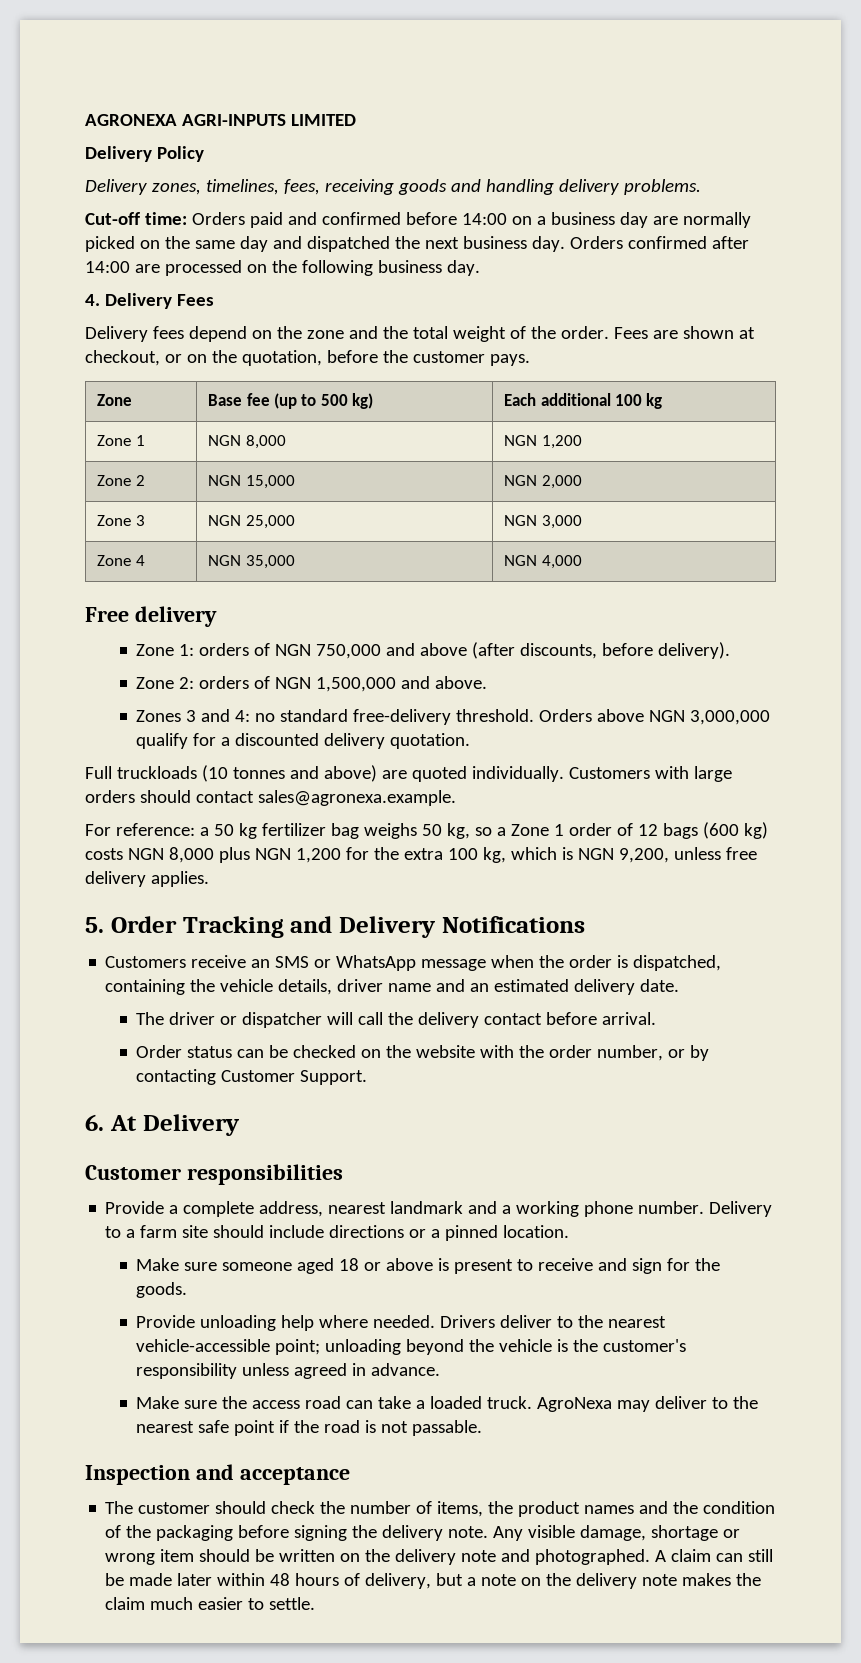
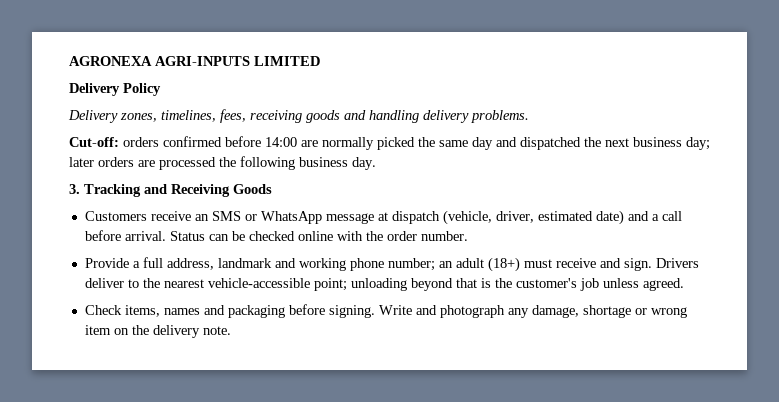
- Cut-off time: Orders paid and confirmed before 14:00 on a business day are normally picked on the same day and dispatched the next business day. Orders confirmed after 14:00 are processed on the following business day.
+ Cut-off: orders confirmed before 14:00 are normally picked the same day and dispatched the next business day; later orders are processed the following business day.
- 4. Delivery Fees
- Delivery fees depend on the zone and the total weight of the order. Fees are shown at checkout, or on the quotation, before the customer pays.
- Zone | Base fee (up to 500 kg) | Each additional 100 kg
- Zone 1 | NGN 8,000 | NGN 1,200
- Zone 2 | NGN 15,000 | NGN 2,000
- Zone 3 | NGN 25,000 | NGN 3,000
- Zone 4 | NGN 35,000 | NGN 4,000
- Free delivery
- Zone 1: orders of NGN 750,000 and above (after discounts, before delivery).
- Zone 2: orders of NGN 1,500,000 and above.
- Zones 3 and 4: no standard free-delivery threshold. Orders above NGN 3,000,000 qualify for a discounted delivery quotation.
- Full truckloads (10 tonnes and above) are quoted individually. Customers with large orders should contact sales@agronexa.example.
- For reference: a 50 kg fertilizer bag weighs 50 kg, so a Zone 1 order of 12 bags (600 kg) costs NGN 8,000 plus NGN 1,200 for the extra 100 kg, which is NGN 9,200, unless free delivery applies.
- 5. Order Tracking and Delivery Notifications
+ 3. Tracking and Receiving Goods
- Customers receive an SMS or WhatsApp message when the order is dispatched, containing the vehicle details, driver name and an estimated delivery date.
- The driver or dispatcher will call the delivery contact before arrival.
- Order status can be checked on the website with the order number, or by contacting Customer Support.
- 6. At Delivery
- Customer responsibilities
+ Customers receive an SMS or WhatsApp message at dispatch (vehicle, driver, estimated date) and a call before arrival. Status can be checked online with the order number.
- Provide a complete address, nearest landmark and a working phone number. Delivery to a farm site should include directions or a pinned location.
- Make sure someone aged 18 or above is present to receive and sign for the goods.
- Provide unloading help where needed.
+ Provide a full address, landmark and working phone number; an adult (18+) must receive and sign.
- Drivers deliver to the nearest vehicle-accessible point; unloading beyond the vehicle is the customer's responsibility unless agreed in advance.
- Make sure the access road can take a loaded truck. AgroNexa may deliver to the nearest safe point if the road is not passable.
- Inspection and acceptance
- The customer should check the number of items, the product names and the condition of the packaging before signing the delivery note. Any visible damage, shortage or wrong item should be written on the delivery note and photographed. A claim can still be made later within 48 hours of delivery, but a note on the delivery note makes the claim much easier to settle.
+ Drivers deliver to the nearest vehicle-accessible point; unloading beyond that is the customer's job unless agreed.
+ Check items, names and packaging before signing. Write and photograph any damage, shortage or wrong item on the delivery note.

